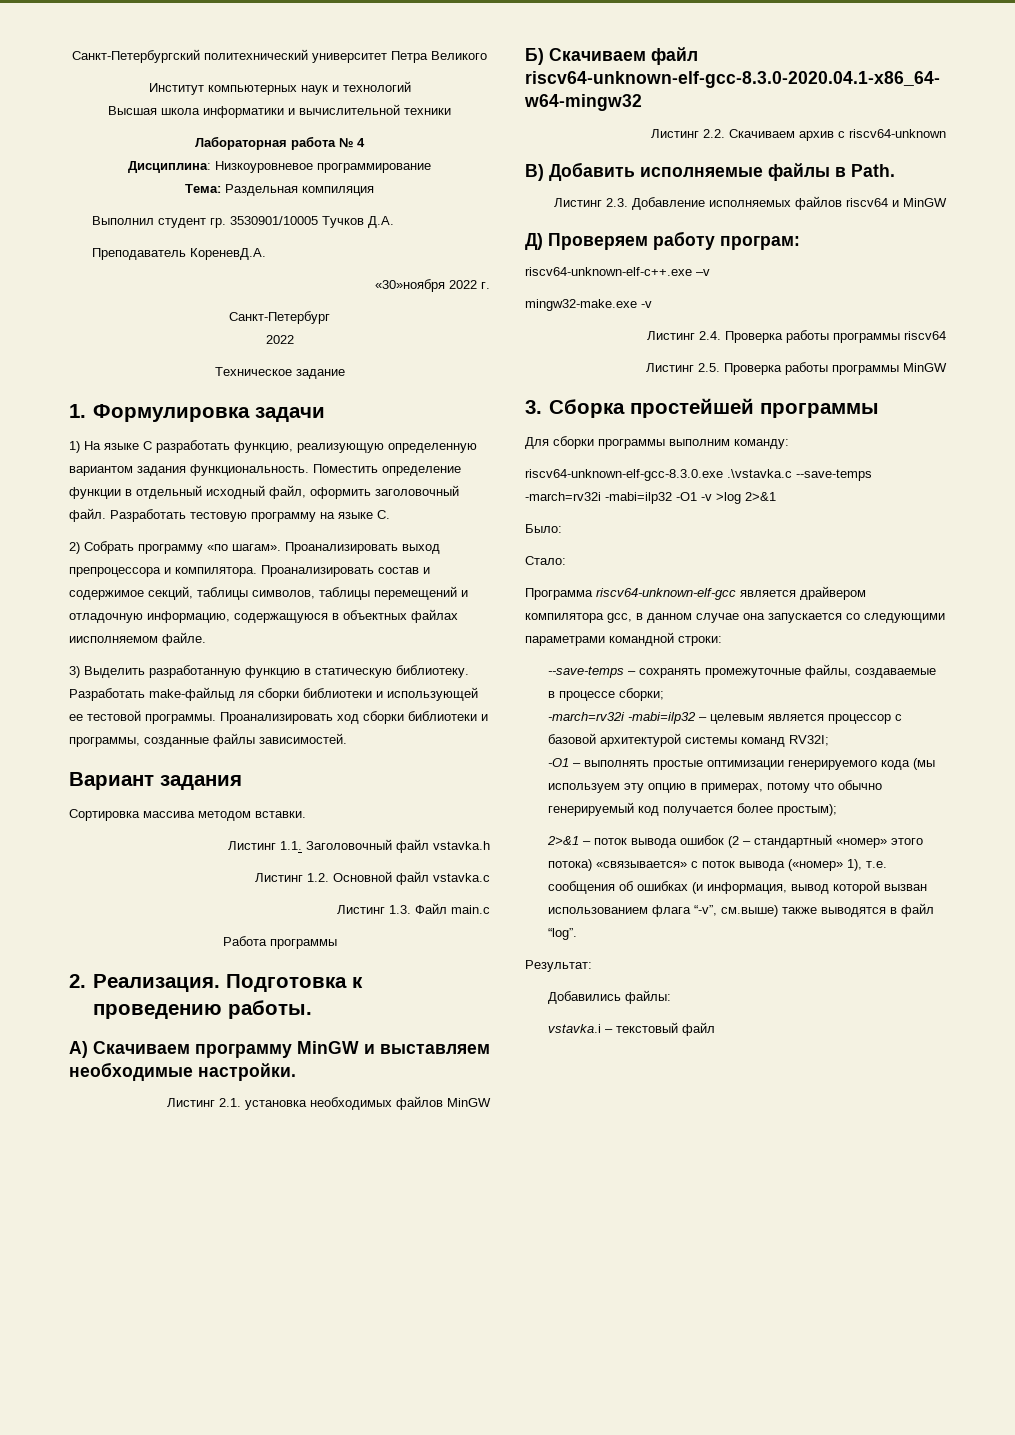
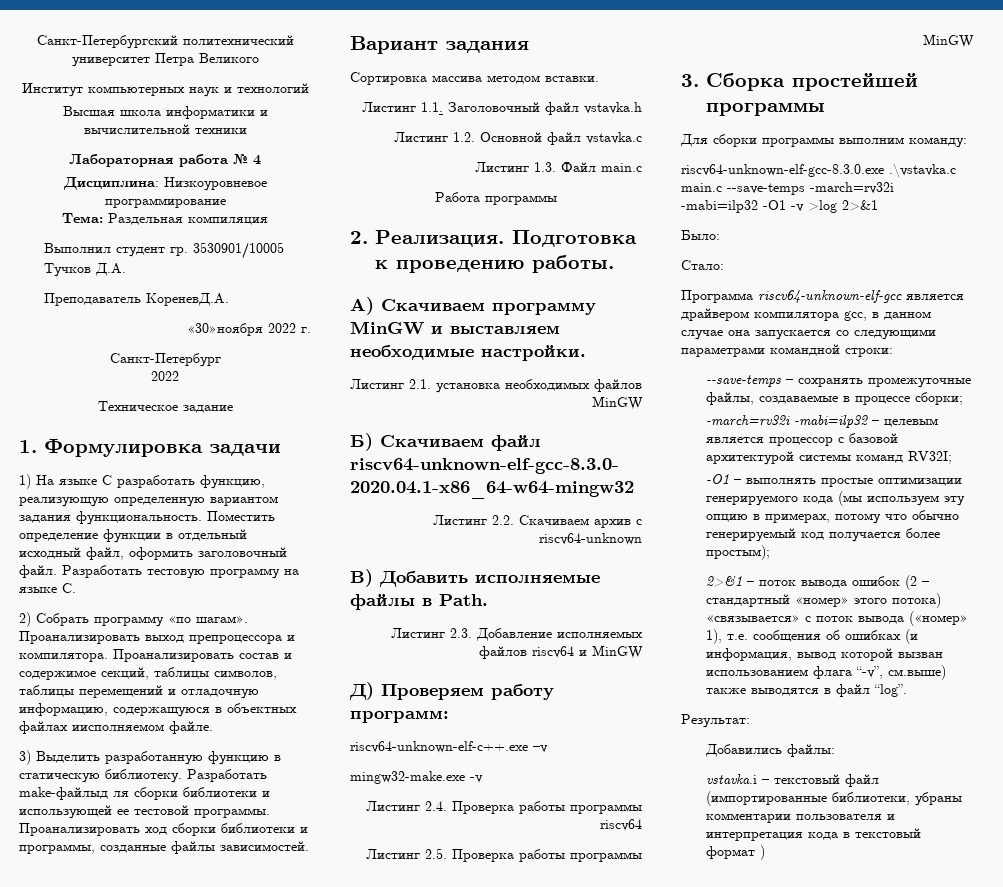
- Д) Проверяем работу програм:
+ Д) Проверяем работу программ:
- riscv64-unknown-elf-gcc-8.3.0.exe .\vstavka.c --save-temps -march=rv32i -mabi=ilp32 -O1 -v >log 2>&1
+ riscv64-unknown-elf-gcc-8.3.0.exe .\vstavka.c main.c --save-temps -march=rv32i -mabi=ilp32 -O1 -v >log 2>&1
- vstavka.i – текстовый файл
+ vstavka.i – текстовый файл (импортированные библиотеки, убраны комментарии пользователя и интерпретация кода в текстовый формат )

